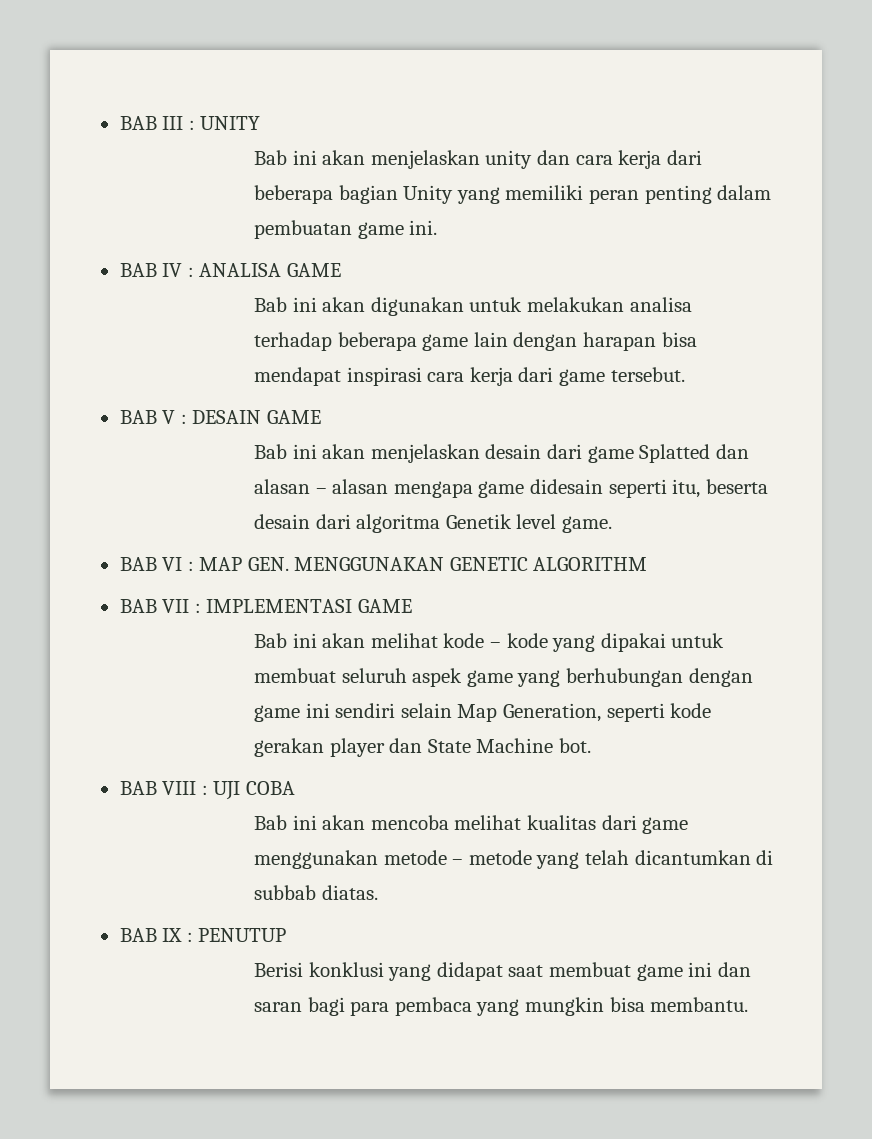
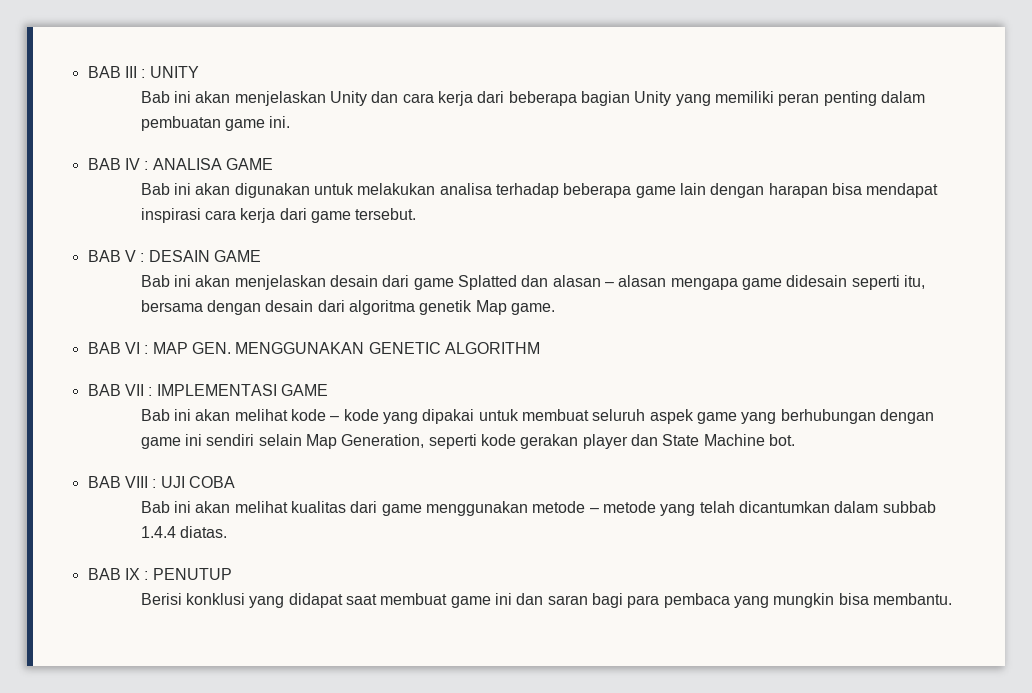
- Bab ini akan menjelaskan unity dan cara kerja dari beberapa bagian Unity yang memiliki peran penting dalam pembuatan game ini.
+ Bab ini akan menjelaskan Unity dan cara kerja dari beberapa bagian Unity yang memiliki peran penting dalam pembuatan game ini.
- Bab ini akan menjelaskan desain dari game Splatted dan alasan – alasan mengapa game didesain seperti itu, beserta desain dari algoritma Genetik level game.
+ Bab ini akan menjelaskan desain dari game Splatted dan alasan – alasan mengapa game didesain seperti itu, bersama dengan desain dari algoritma genetik Map game.
- Bab ini akan mencoba melihat kualitas dari game menggunakan metode – metode yang telah dicantumkan di subbab diatas.
+ Bab ini akan melihat kualitas dari game menggunakan metode – metode yang telah dicantumkan dalam subbab 1.4.4 diatas.

